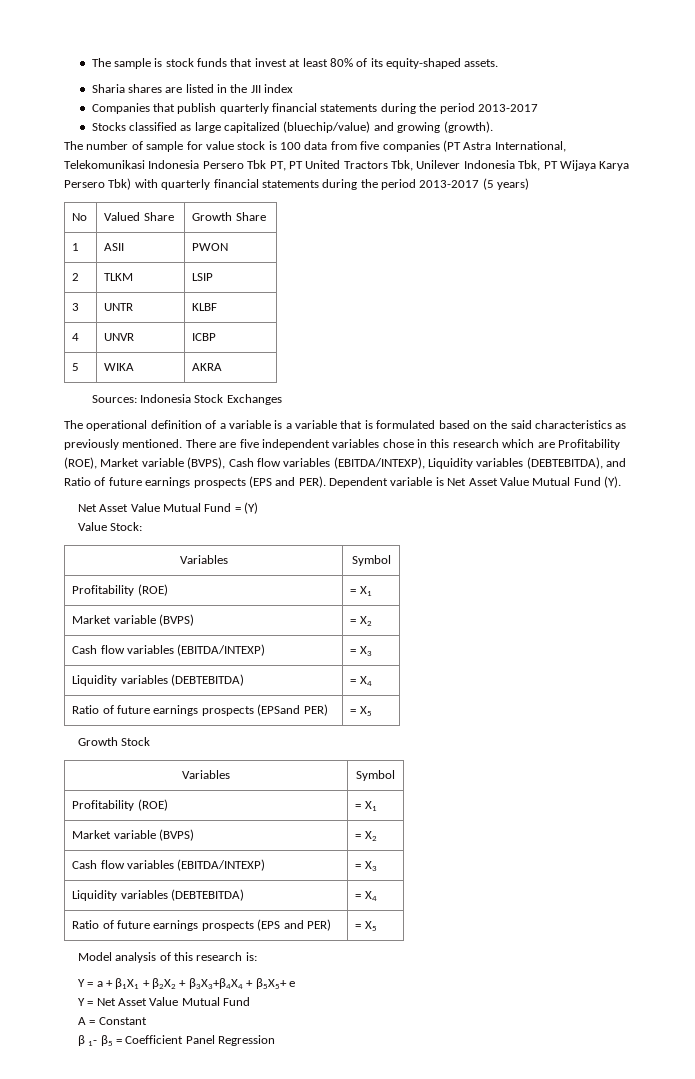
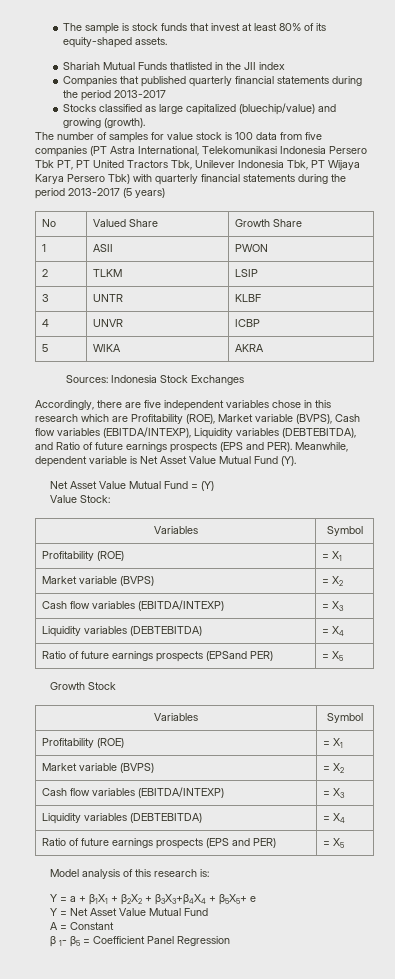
- Sharia shares are listed in the JII index
+ Shariah Mutual Funds thatlisted in the JII index
- Companies that publish quarterly financial statements during the period 2013-2017
+ Companies that published quarterly financial statements during the period 2013-2017
- The number of sample for value stock is 100 data from five companies (PT Astra International, Telekomunikasi Indonesia Persero Tbk PT, PT United Tractors Tbk, Unilever Indonesia Tbk, PT Wijaya Karya Persero Tbk) with quarterly financial statements during the period 2013-2017 (5 years)
+ The number of samples for value stock is 100 data from five companies (PT Astra International, Telekomunikasi Indonesia Persero Tbk PT, PT United Tractors Tbk, Unilever Indonesia Tbk, PT Wijaya Karya Persero Tbk) with quarterly financial statements during the period 2013-2017 (5 years)
- The operational definition of a variable is a variable that is formulated based on the said characteristics as previously mentioned. There are five independent variables chose in this research which are Profitability (ROE), Market variable (BVPS), Cash flow variables (EBITDA/INTEXP), Liquidity variables (DEBTEBITDA), and Ratio of future earnings prospects (EPS and PER).
+ Accordingly, there are five independent variables chose in this research which are Profitability (ROE), Market variable (BVPS), Cash flow variables (EBITDA/INTEXP), Liquidity variables (DEBTEBITDA), and Ratio of future earnings prospects (EPS and PER).
- Dependent variable is Net Asset Value Mutual Fund (Y).
+ Meanwhile, dependent variable is Net Asset Value Mutual Fund (Y).

